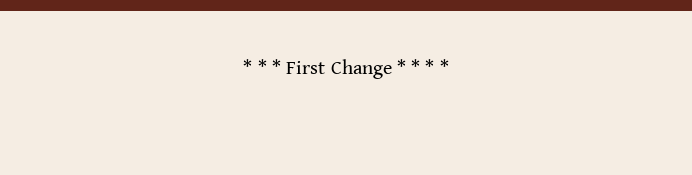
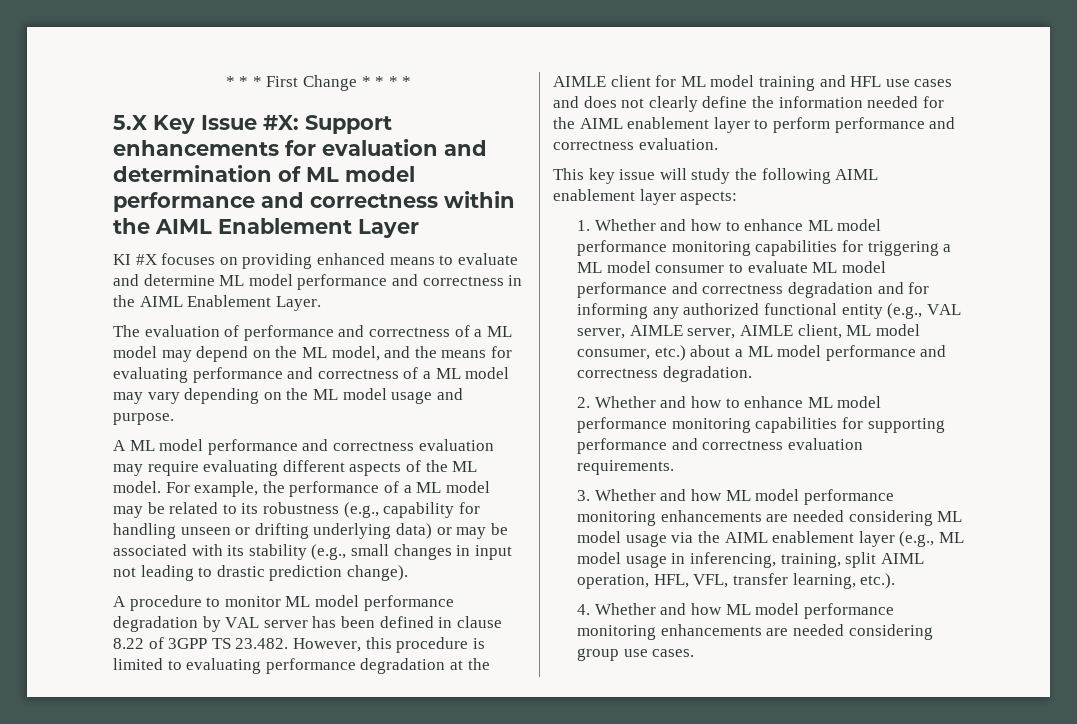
+ 5.X Key Issue #X: Support enhancements for evaluation and determination of ML model performance and correctness within the AIML Enablement Layer
+ KI #X focuses on providing enhanced means to evaluate and determine ML model performance and correctness in the AIML Enablement Layer.
+ The evaluation of performance and correctness of a ML model may depend on the ML model, and the means for evaluating performance and correctness of a ML model may vary depending on the ML model usage and purpose.
+ A ML model performance and correctness evaluation may require evaluating different aspects of the ML model. For example, the performance of a ML model may be related to its robustness (e.g., capability for handling unseen or drifting underlying data) or may be associated with its stability (e.g., small changes in input not leading to drastic prediction change).
+ A procedure to monitor ML model performance degradation by VAL server has been defined in clause 8.22 of 3GPP TS 23.482. However, this procedure is limited to evaluating performance degradation at the AIMLE client for ML model training and HFL use cases and does not clearly define the information needed for the AIML enablement layer to perform performance and correctness evaluation.
+ This key issue will study the following AIML enablement layer aspects:
+ 1. Whether and how to enhance ML model performance monitoring capabilities for triggering a ML model consumer to evaluate ML model performance and correctness degradation and for informing any authorized functional entity (e.g., VAL server, AIMLE server, AIMLE client, ML model consumer, etc.) about a ML model performance and correctness degradation.
+ 2. Whether and how to enhance ML model performance monitoring capabilities for supporting performance and correctness evaluation requirements.
+ 3. Whether and how ML model performance monitoring enhancements are needed considering ML model usage via the AIML enablement layer (e.g., ML model usage in inferencing, training, split AIML operation, HFL, VFL, transfer learning, etc.).
+ 4. Whether and how ML model performance monitoring enhancements are needed considering group use cases.

